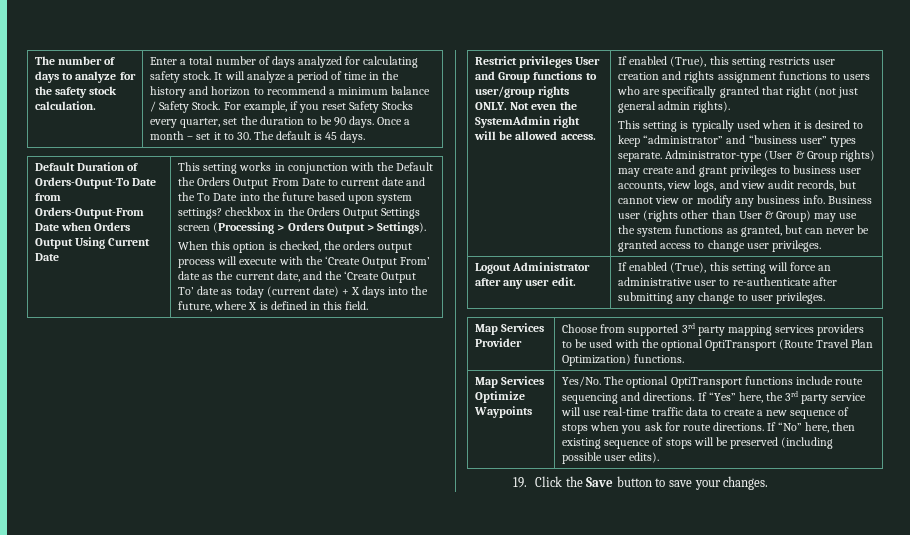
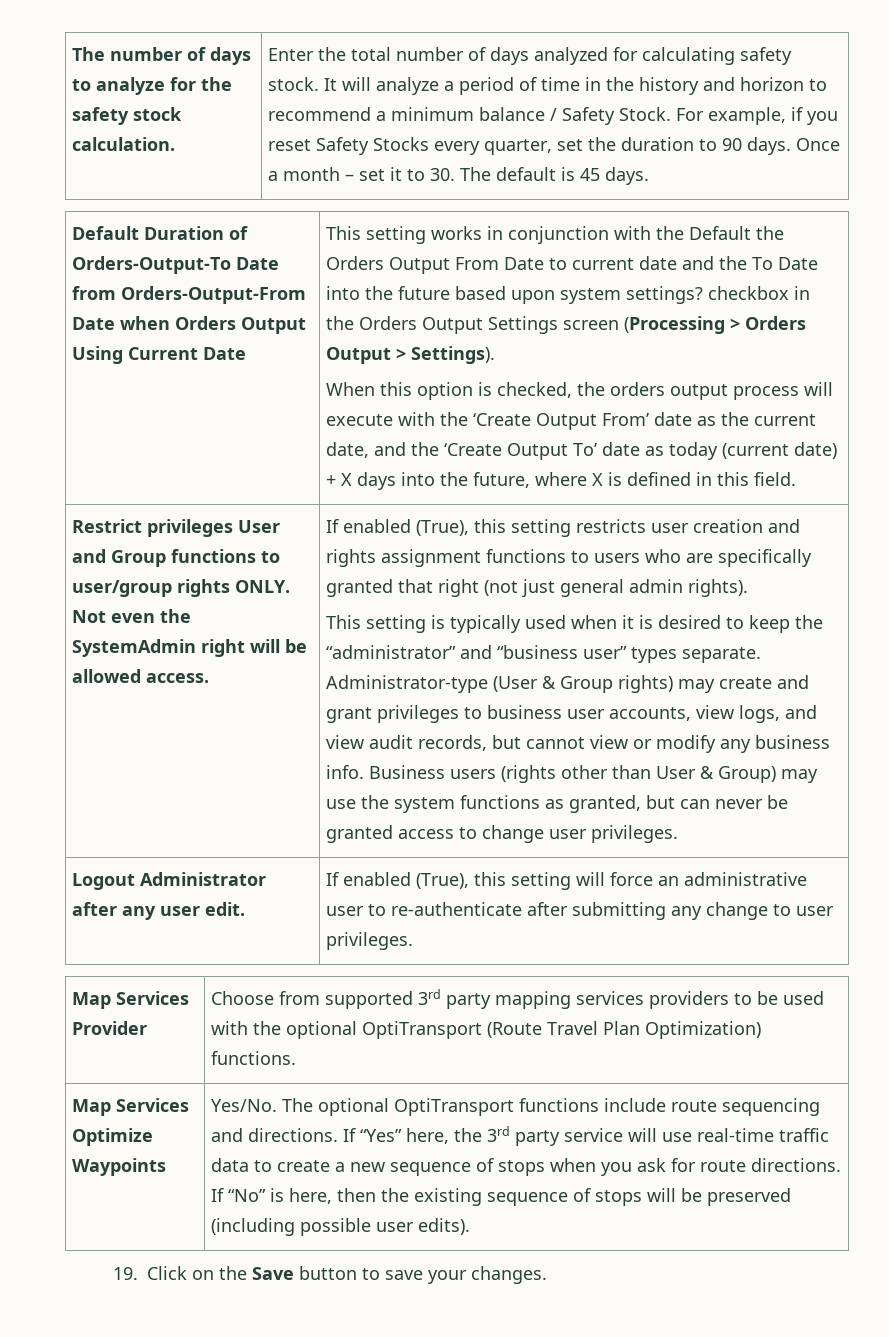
- Enter a total number of days analyzed for calculating safety stock.
+ Enter the total number of days analyzed for calculating safety stock.
- For example, if you reset Safety Stocks every quarter, set the duration to be 90 days.
+ For example, if you reset Safety Stocks every quarter, set the duration to 90 days.
- This setting is typically used when it is desired to keep “administrator” and “business user” types separate.
+ This setting is typically used when it is desired to keep the “administrator” and “business user” types separate.
- Business user (rights other than User & Group) may use the system functions as granted, but can never be granted access to change user privileges.
+ Business users (rights other than User & Group) may use the system functions as granted, but can never be granted access to change user privileges.
- If “No” here, then existing sequence of stops will be preserved (including possible user edits).
+ If “No” is here, then the existing sequence of stops will be preserved (including possible user edits).
- 19. Click the Save button to save your changes.
+ 19. Click on the Save button to save your changes.

